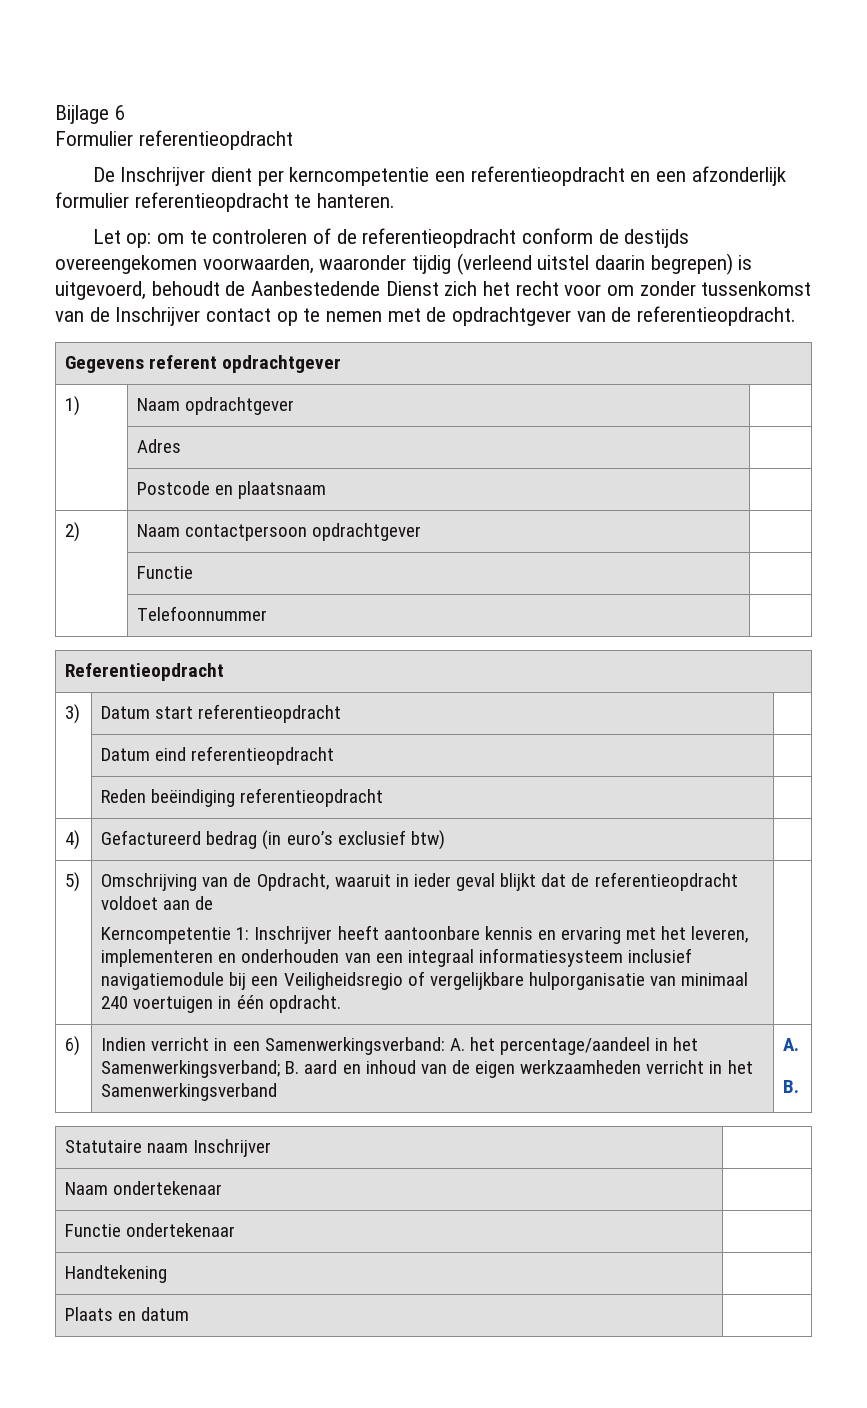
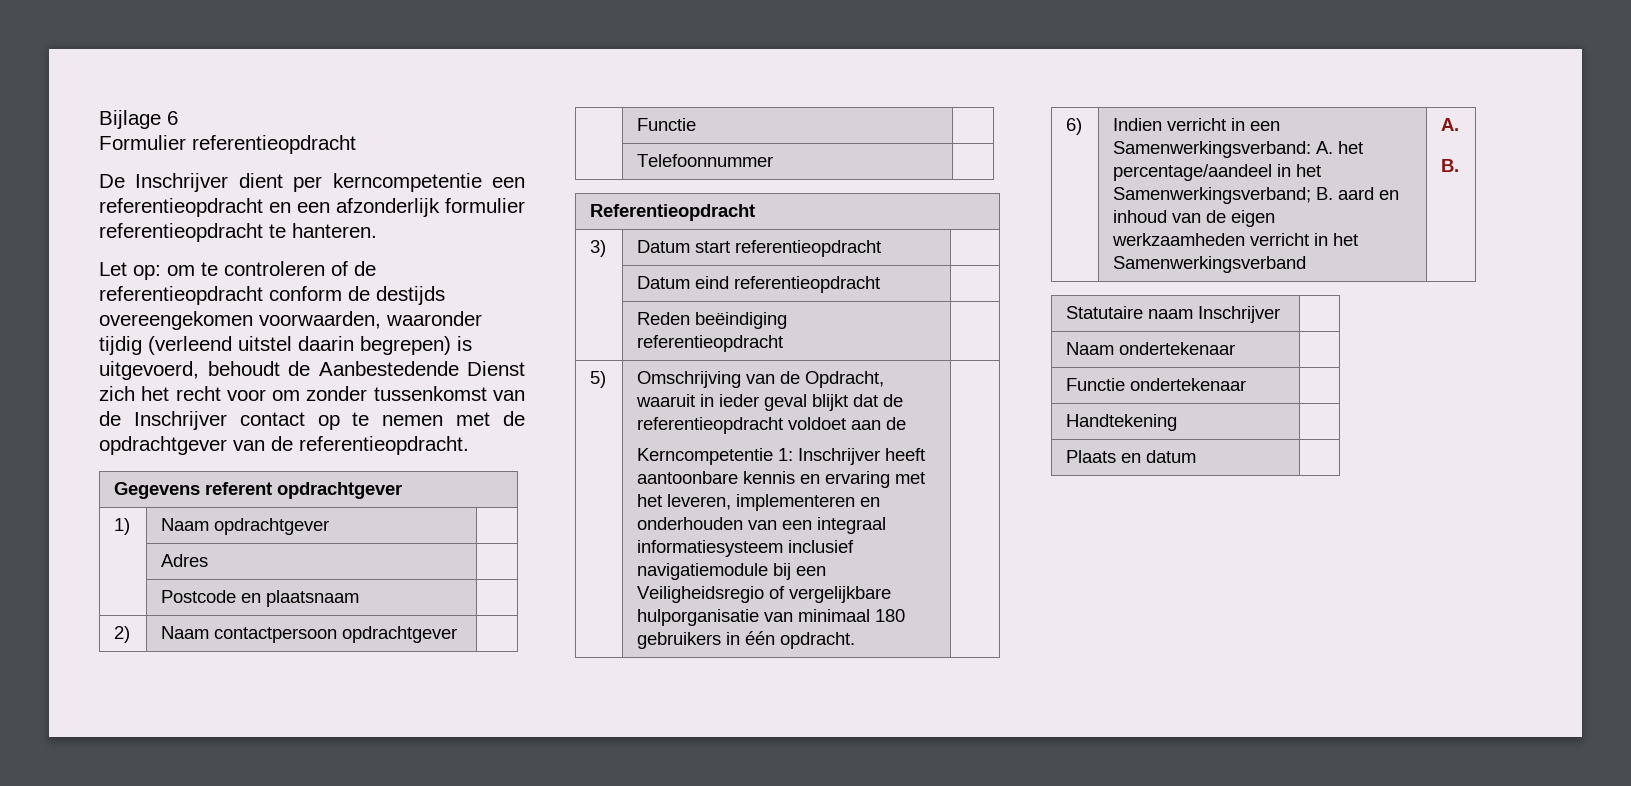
- 4) | Gefactureerd bedrag (in euro’s exclusief btw) |
- Kerncompetentie 1: Inschrijver heeft aantoonbare kennis en ervaring met het leveren, implementeren en onderhouden van een integraal informatiesysteem inclusief navigatiemodule bij een Veiligheidsregio of vergelijkbare hulporganisatie van minimaal 240 voertuigen in één opdracht.
+ Kerncompetentie 1: Inschrijver heeft aantoonbare kennis en ervaring met het leveren, implementeren en onderhouden van een integraal informatiesysteem inclusief navigatiemodule bij een Veiligheidsregio of vergelijkbare hulporganisatie van minimaal 180 gebruikers in één opdracht.

